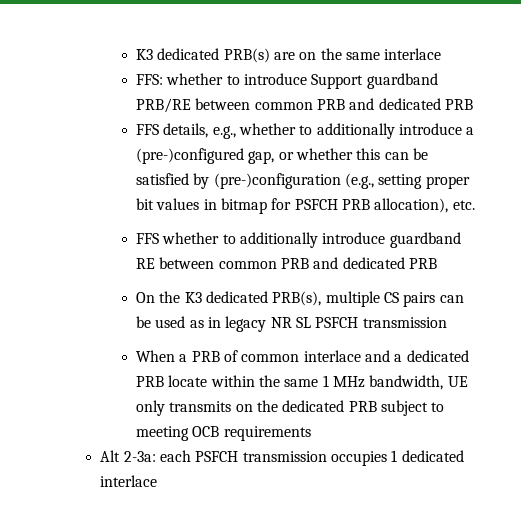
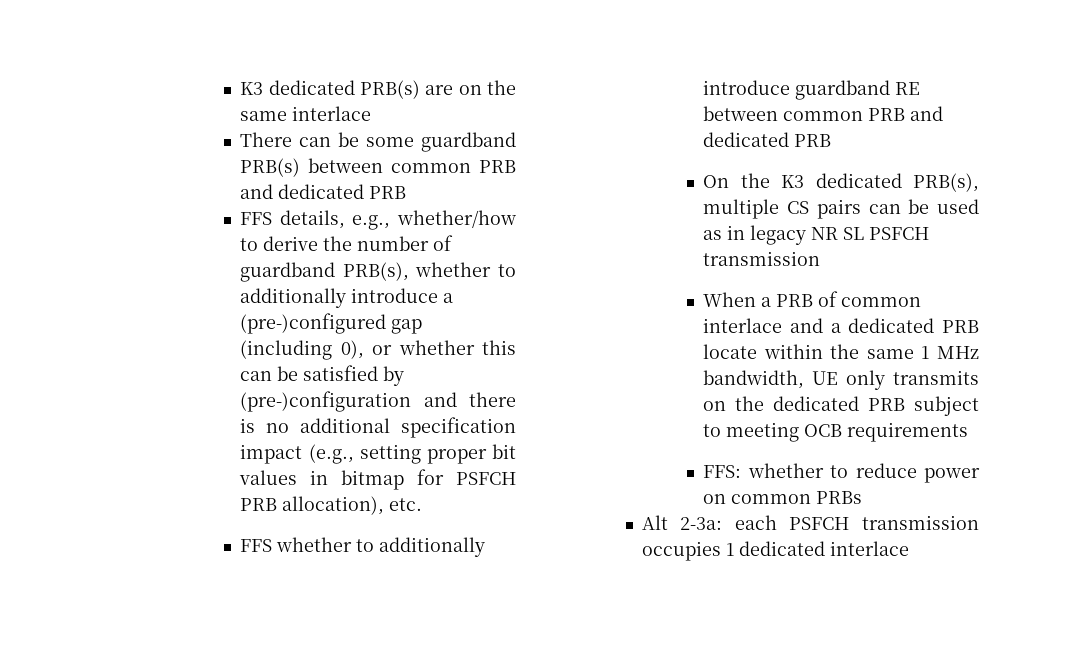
- FFS: whether to introduce Support guardband PRB/RE between common PRB and dedicated PRB
+ There can be some guardband PRB(s) between common PRB and dedicated PRB
- FFS details, e.g., whether to additionally introduce a (pre-)configured gap, or whether this can be satisfied by (pre-)configuration (e.g., setting proper bit values in bitmap for PSFCH PRB allocation), etc.
+ FFS details, e.g., whether/how to derive the number of guardband PRB(s), whether to additionally introduce a (pre-)configured gap (including 0), or whether this can be satisfied by (pre-)configuration and there is no additional specification impact (e.g., setting proper bit values in bitmap for PSFCH PRB allocation), etc.
+ FFS: whether to reduce power on common PRBs

